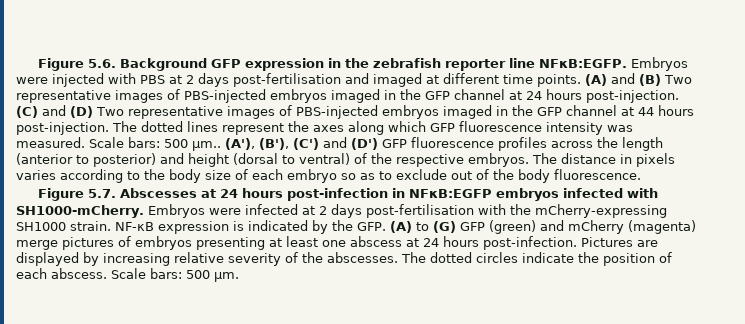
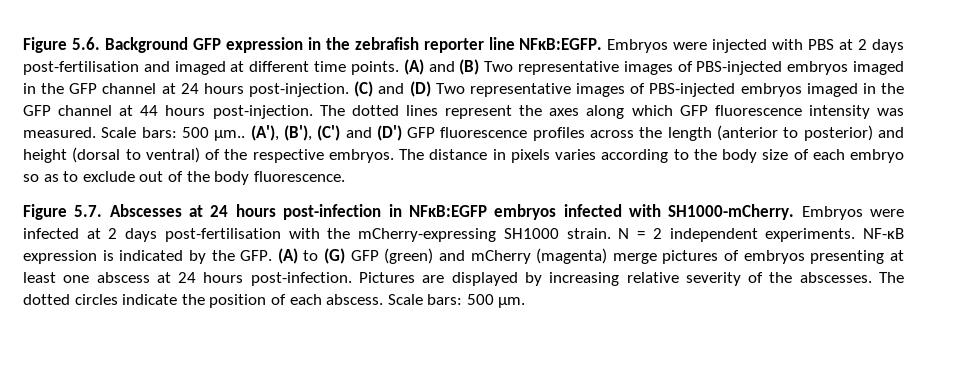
+ N = 2 independent experiments.

